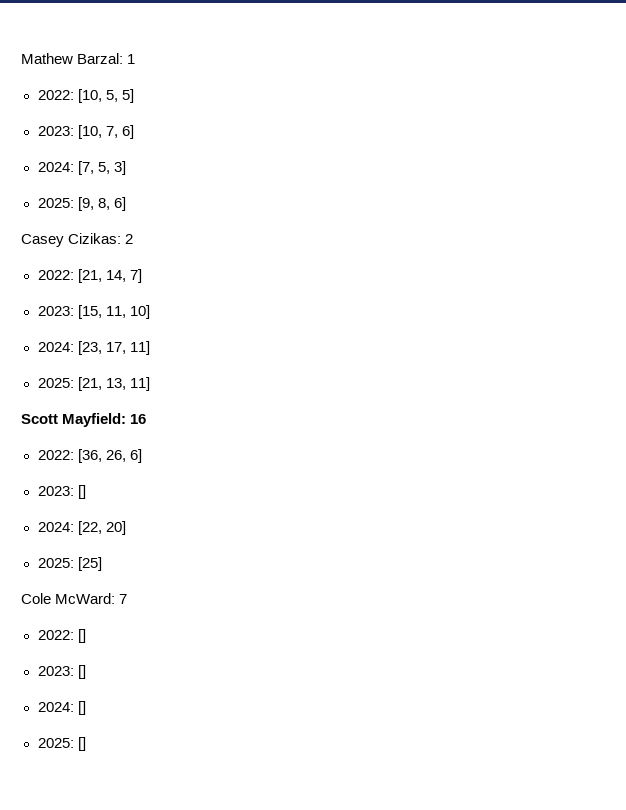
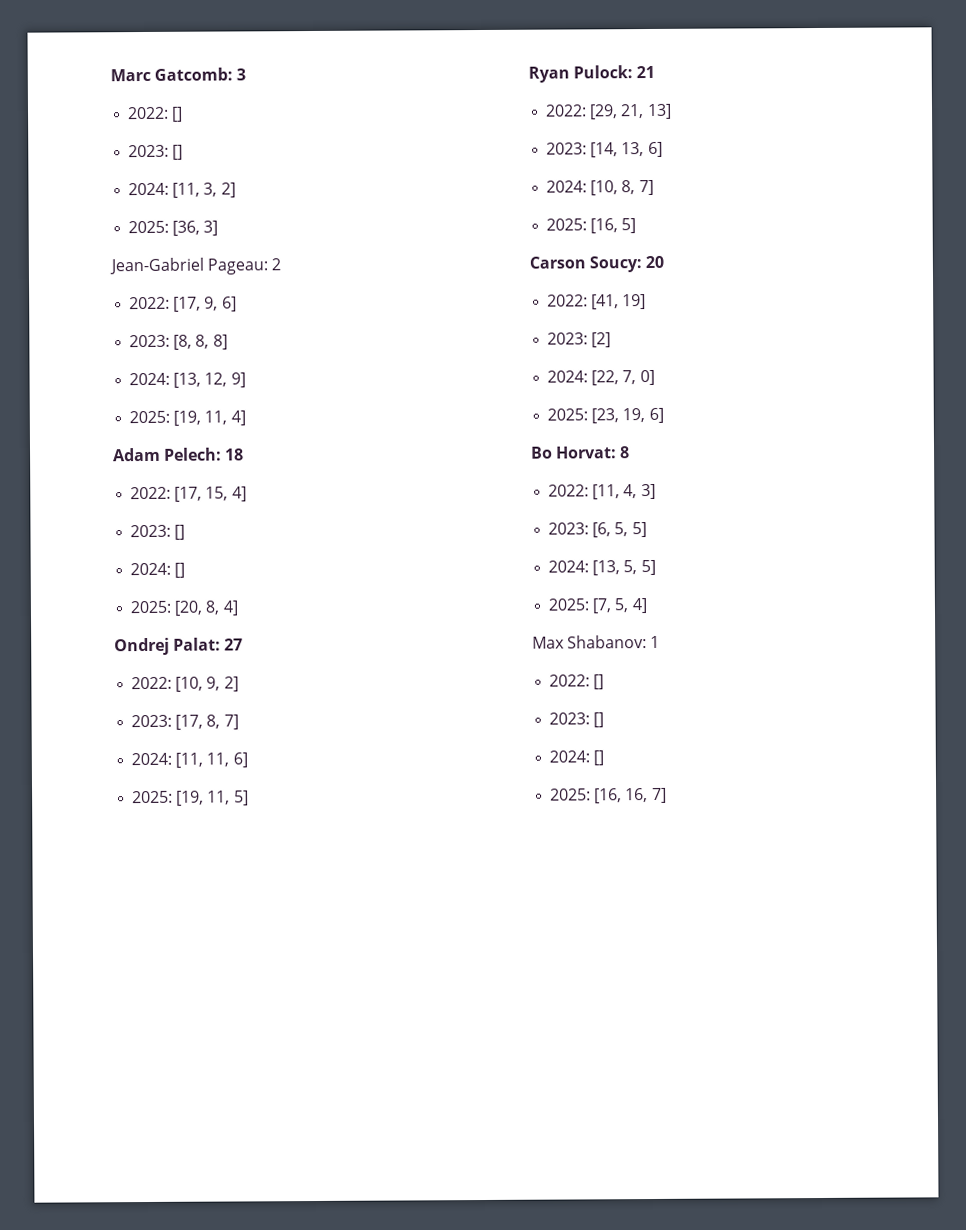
- Mathew Barzal: 1
- 2022: [10, 5, 5]
- 2023: [10, 7, 6]
- 2024: [7, 5, 3]
- 2025: [9, 8, 6]
- Casey Cizikas: 2
- 2022: [21, 14, 7]
- 2023: [15, 11, 10]
- 2024: [23, 17, 11]
- 2025: [21, 13, 11]
- Scott Mayfield: 16
- 2022: [36, 26, 6]
+ Marc Gatcomb: 3
+ 2022: []
  2023: []
- 2024: [22, 20]
- 2025: [25]
- Cole McWard: 7
+ 2024: [11, 3, 2]
+ 2025: [36, 3]
+ Jean-Gabriel Pageau: 2
+ 2022: [17, 9, 6]
+ 2023: [8, 8, 8]
+ 2024: [13, 12, 9]
+ 2025: [19, 11, 4]
+ Adam Pelech: 18
+ 2022: [17, 15, 4]
+ 2023: []
+ 2024: []
+ 2025: [20, 8, 4]
+ Ondrej Palat: 27
+ 2022: [10, 9, 2]
+ 2023: [17, 8, 7]
+ 2024: [11, 11, 6]
+ 2025: [19, 11, 5]
+ Ryan Pulock: 21
+ 2022: [29, 21, 13]
+ 2023: [14, 13, 6]
+ 2024: [10, 8, 7]
+ 2025: [16, 5]
+ Carson Soucy: 20
+ 2022: [41, 19]
+ 2023: [2]
+ 2024: [22, 7, 0]
+ 2025: [23, 19, 6]
+ Bo Horvat: 8
+ 2022: [11, 4, 3]
+ 2023: [6, 5, 5]
+ 2024: [13, 5, 5]
+ 2025: [7, 5, 4]
+ Max Shabanov: 1
- 2025: []
+ 2025: [16, 16, 7]

